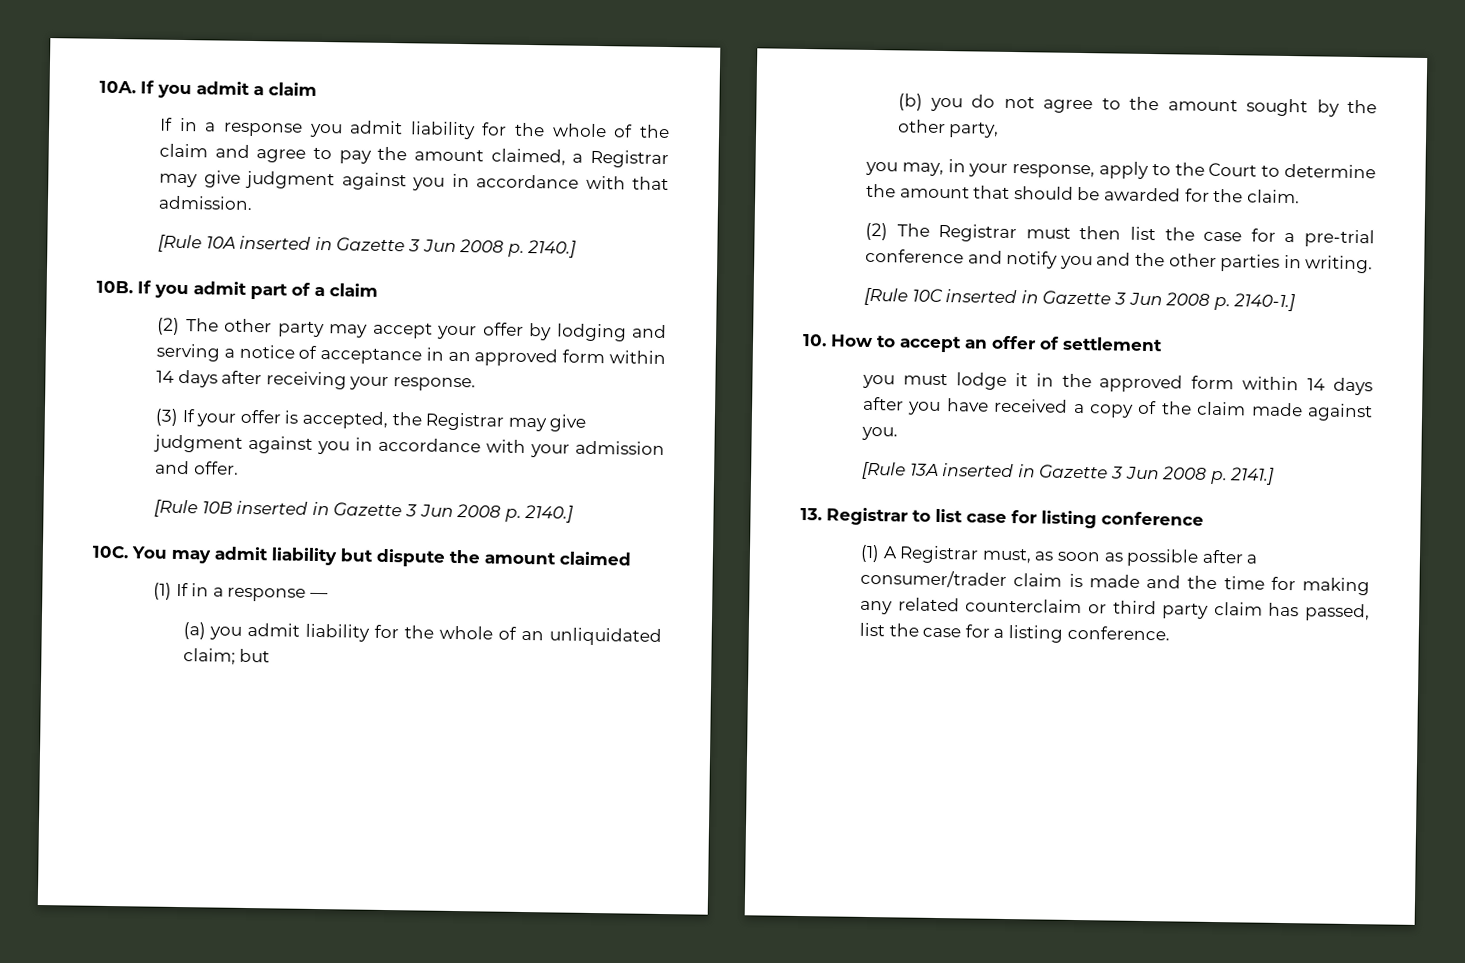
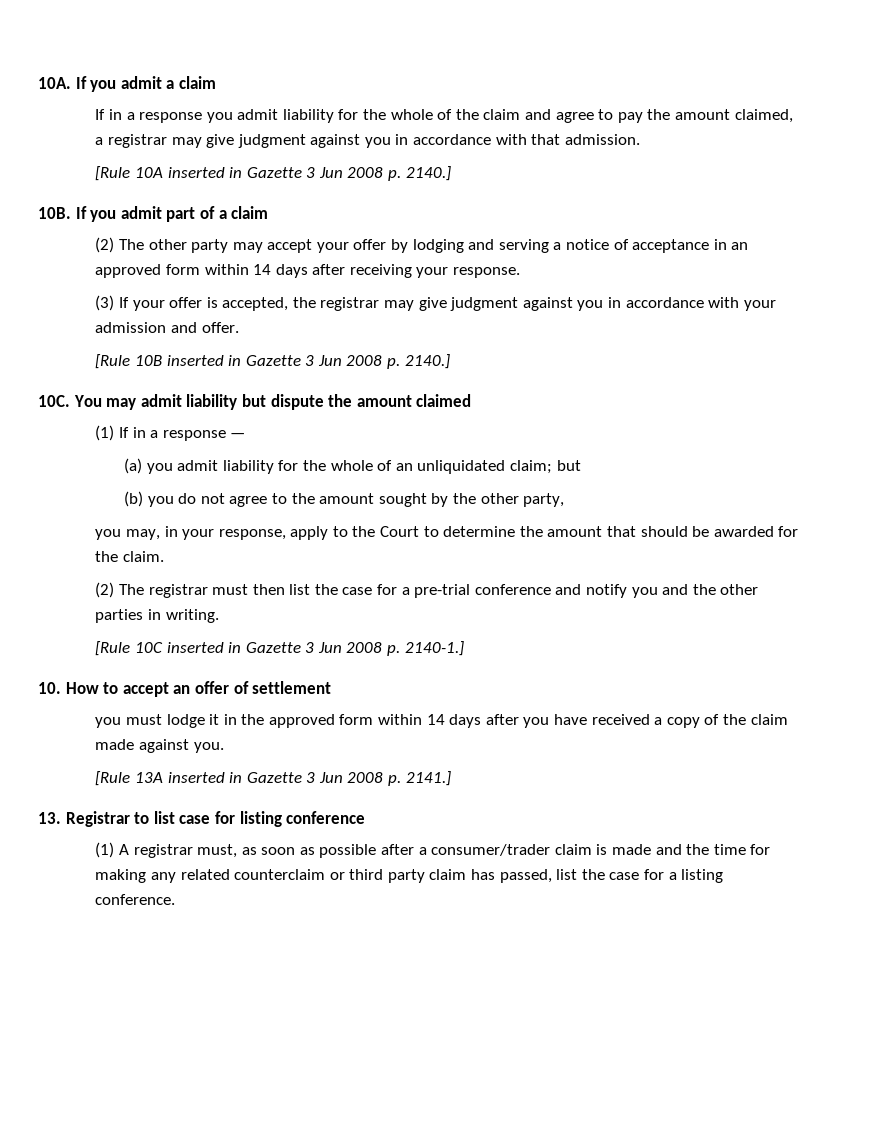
- If in a response you admit liability for the whole of the claim and agree to pay the amount claimed, a Registrar may give judgment against you in accordance with that admission.
+ If in a response you admit liability for the whole of the claim and agree to pay the amount claimed, a registrar may give judgment against you in accordance with that admission.
- (3) If your offer is accepted, the Registrar may give judgment against you in accordance with your admission and offer.
+ (3) If your offer is accepted, the registrar may give judgment against you in accordance with your admission and offer.
- (2) The Registrar must then list the case for a pre-trial conference and notify you and the other parties in writing.
+ (2) The registrar must then list the case for a pre-trial conference and notify you and the other parties in writing.
- (1) A Registrar must, as soon as possible after a consumer/trader claim is made and the time for making any related counterclaim or third party claim has passed, list the case for a listing conference.
+ (1) A registrar must, as soon as possible after a consumer/trader claim is made and the time for making any related counterclaim or third party claim has passed, list the case for a listing conference.

